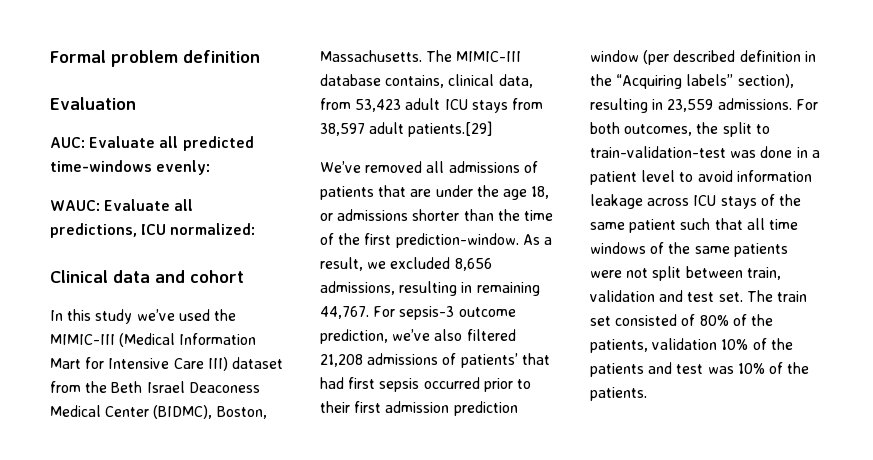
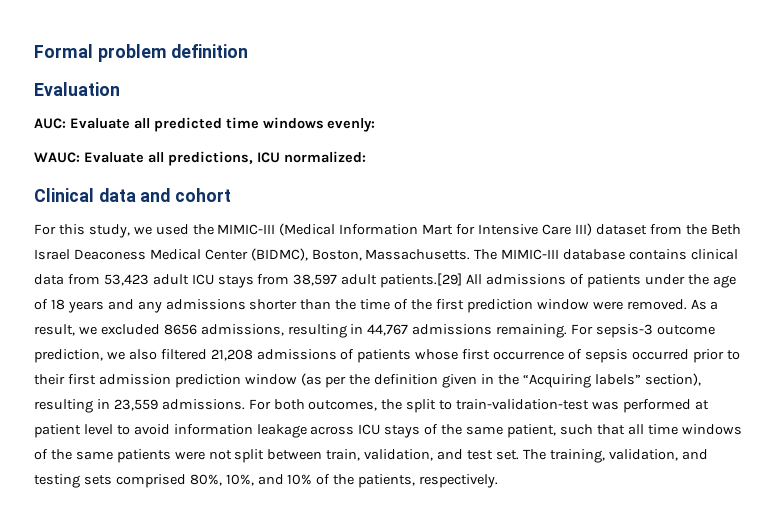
- AUC: Evaluate all predicted time-windows evenly:
+ AUC: Evaluate all predicted time windows evenly:
- In this study we’ve used the MIMIC-III (Medical Information Mart for Intensive Care III) dataset from the Beth Israel Deaconess Medical Center (BIDMC), Boston, Massachusetts.
+ For this study, we used the MIMIC-III (Medical Information Mart for Intensive Care III) dataset from the Beth Israel Deaconess Medical Center (BIDMC), Boston, Massachusetts.
- The MIMIC-III database contains, clinical data, from 53,423 adult ICU stays from 38,597 adult patients.[29]
- We’ve removed all admissions of patients that are under the age 18, or admissions shorter than the time of the first prediction-window.
+ The MIMIC-III database contains clinical data from 53,423 adult ICU stays from 38,597 adult patients.[29] All admissions of patients under the age of 18 years and any admissions shorter than the time of the first prediction window were removed.
- As a result, we excluded 8,656 admissions, resulting in remaining 44,767.
+ As a result, we excluded 8656 admissions, resulting in 44,767 admissions remaining.
- For sepsis-3 outcome prediction, we’ve also filtered 21,208 admissions of patients’ that had first sepsis occurred prior to their first admission prediction window (per described definition in the “Acquiring labels” section), resulting in 23,559 admissions.
+ For sepsis-3 outcome prediction, we also filtered 21,208 admissions of patients whose first occurrence of sepsis occurred prior to their first admission prediction window (as per the definition given in the “Acquiring labels” section), resulting in 23,559 admissions.
- For both outcomes, the split to train-validation-test was done in a patient level to avoid information leakage across ICU stays of the same patient such that all time windows of the same patients were not split between train, validation and test set.
+ For both outcomes, the split to train-validation-test was performed at patient level to avoid information leakage across ICU stays of the same patient, such that all time windows of the same patients were not split between train, validation, and test set.
- The train set consisted of 80% of the patients, validation 10% of the patients and test was 10% of the patients.
+ The training, validation, and testing sets comprised 80%, 10%, and 10% of the patients, respectively.

